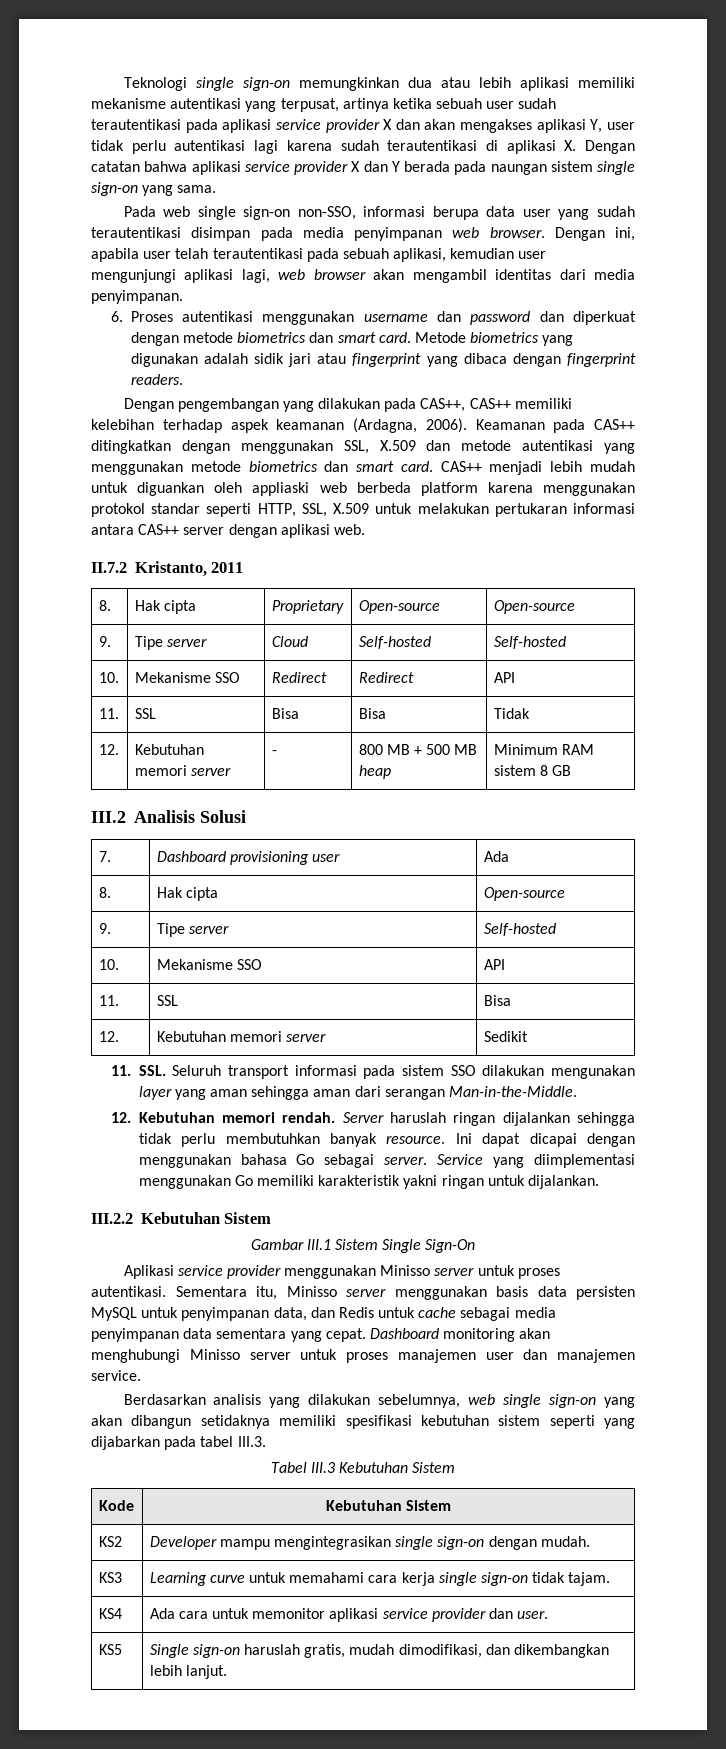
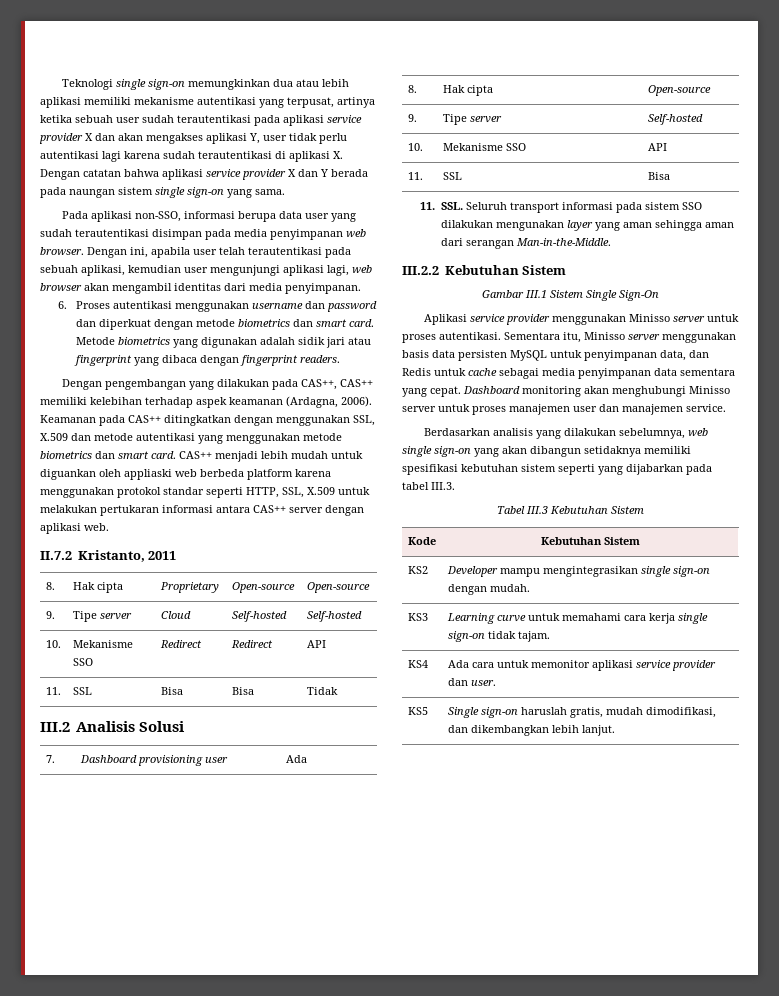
- Pada web single sign-on non-SSO, informasi berupa data user yang sudah terautentikasi disimpan pada media penyimpanan web browser.
+ Pada aplikasi non-SSO, informasi berupa data user yang sudah terautentikasi disimpan pada media penyimpanan web browser.
- 12. | Kebutuhan memori server | - | 800 MB + 500 MB heap | Minimum RAM sistem 8 GB
- 12. | Kebutuhan memori server | Sedikit
- 12. Kebutuhan memori rendah. Server haruslah ringan dijalankan sehingga tidak perlu membutuhkan banyak resource. Ini dapat dicapai dengan menggunakan bahasa Go sebagai server. Service yang diimplementasi menggunakan Go memiliki karakteristik yakni ringan untuk dijalankan.

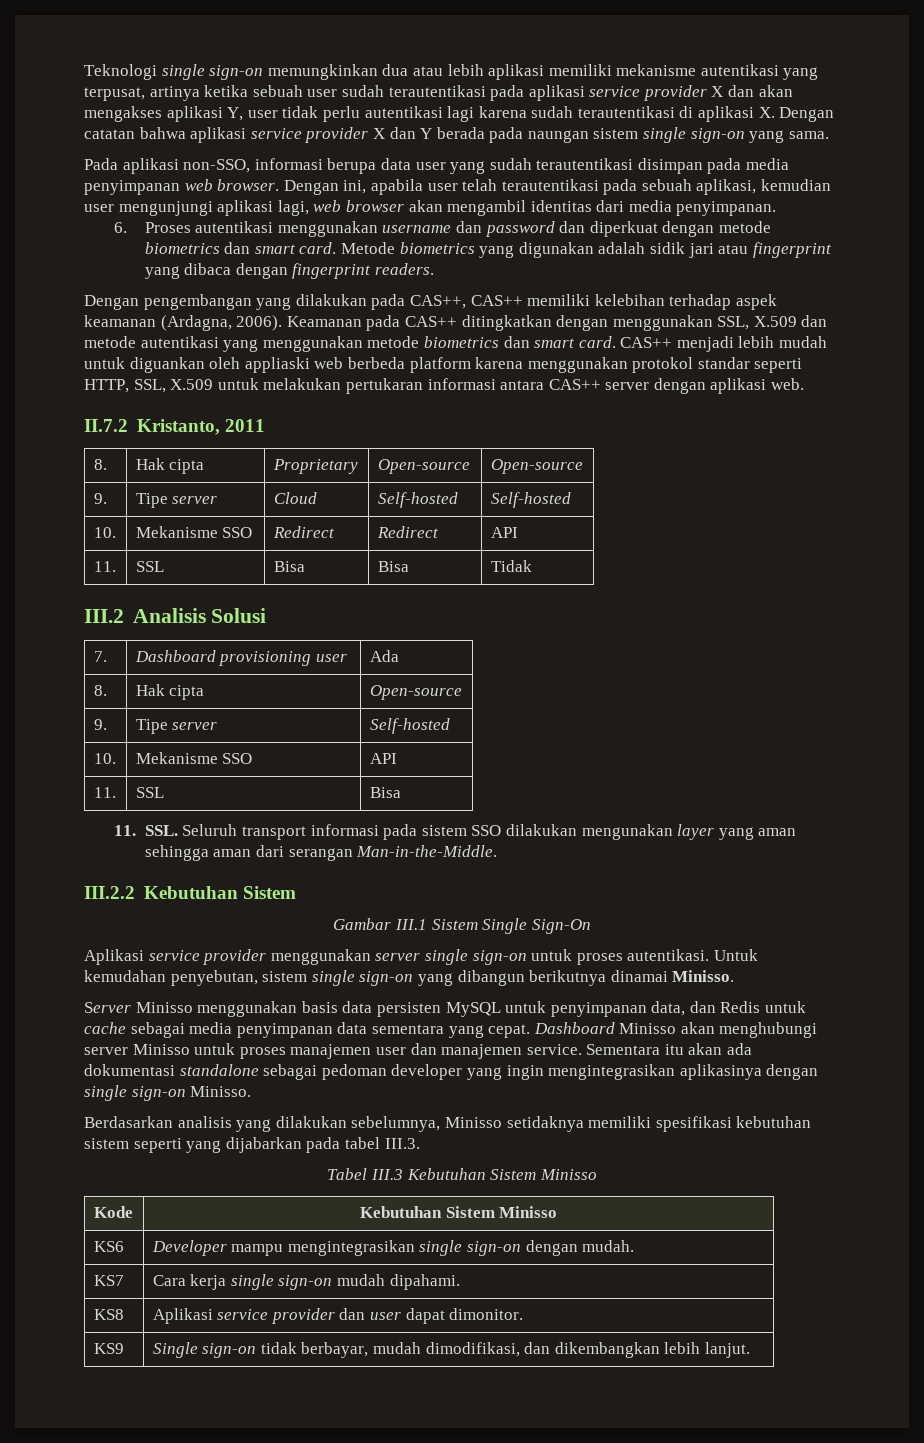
- Aplikasi service provider menggunakan Minisso server untuk proses autentikasi. Sementara itu, Minisso server menggunakan basis data persisten MySQL untuk penyimpanan data, dan Redis untuk cache sebagai media penyimpanan data sementara yang cepat.
+ Aplikasi service provider menggunakan server single sign-on untuk proses autentikasi. Untuk kemudahan penyebutan, sistem single sign-on yang dibangun berikutnya dinamai Minisso.
+ Server Minisso menggunakan basis data persisten MySQL untuk penyimpanan data, dan Redis untuk cache sebagai media penyimpanan data sementara yang cepat.
- Dashboard monitoring akan menghubungi Minisso server untuk proses manajemen user dan manajemen service.
+ Dashboard Minisso akan menghubungi server Minisso untuk proses manajemen user dan manajemen service. Sementara itu akan ada dokumentasi standalone sebagai pedoman developer yang ingin mengintegrasikan aplikasinya dengan single sign-on Minisso.
- Berdasarkan analisis yang dilakukan sebelumnya, web single sign-on yang akan dibangun setidaknya memiliki spesifikasi kebutuhan sistem seperti yang dijabarkan pada tabel III.3.
+ Berdasarkan analisis yang dilakukan sebelumnya, Minisso setidaknya memiliki spesifikasi kebutuhan sistem seperti yang dijabarkan pada tabel III.3.
- Tabel III.3 Kebutuhan Sistem
+ Tabel III.3 Kebutuhan Sistem Minisso
- Kode | Kebutuhan Sistem
- KS2 | Developer mampu mengintegrasikan single sign-on dengan mudah.
+ Kode | Kebutuhan Sistem Minisso
+ KS6 | Developer mampu mengintegrasikan single sign-on dengan mudah.
- KS3 | Learning curve untuk memahami cara kerja single sign-on tidak tajam.
- KS4 | Ada cara untuk memonitor aplikasi service provider dan user.
- KS5 | Single sign-on haruslah gratis, mudah dimodifikasi, dan dikembangkan lebih lanjut.
+ KS7 | Cara kerja single sign-on mudah dipahami.
+ KS8 | Aplikasi service provider dan user dapat dimonitor.
+ KS9 | Single sign-on tidak berbayar, mudah dimodifikasi, dan dikembangkan lebih lanjut.

